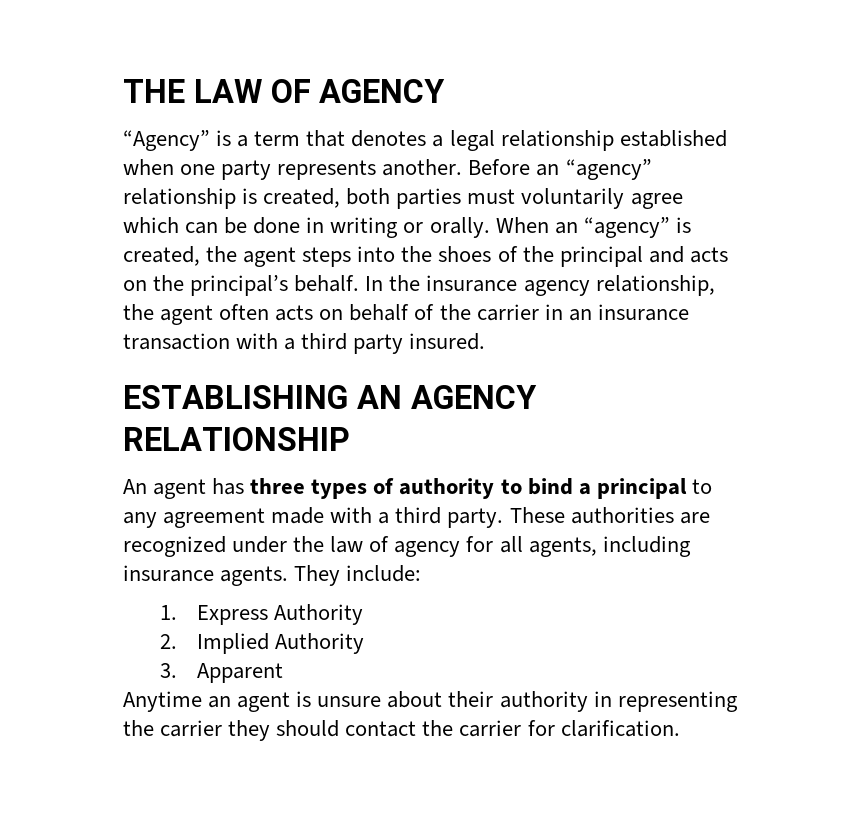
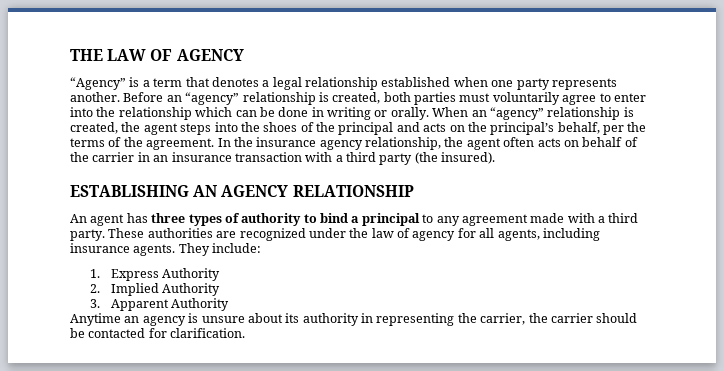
- Before an “agency” relationship is created, both parties must voluntarily agree which can be done in writing or orally.
+ Before an “agency” relationship is created, both parties must voluntarily agree to enter into the relationship which can be done in writing or orally.
- When an “agency” is created, the agent steps into the shoes of the principal and acts on the principal’s behalf.
+ When an “agency” relationship is created, the agent steps into the shoes of the principal and acts on the principal’s behalf, per the terms of the agreement.
- In the insurance agency relationship, the agent often acts on behalf of the carrier in an insurance transaction with a third party insured.
+ In the insurance agency relationship, the agent often acts on behalf of the carrier in an insurance transaction with a third party (the insured).
- 3. Apparent
+ 3. Apparent Authority
- Anytime an agent is unsure about their authority in representing the carrier they should contact the carrier for clarification.
+ Anytime an agency is unsure about its authority in representing the carrier, the carrier should be contacted for clarification.

